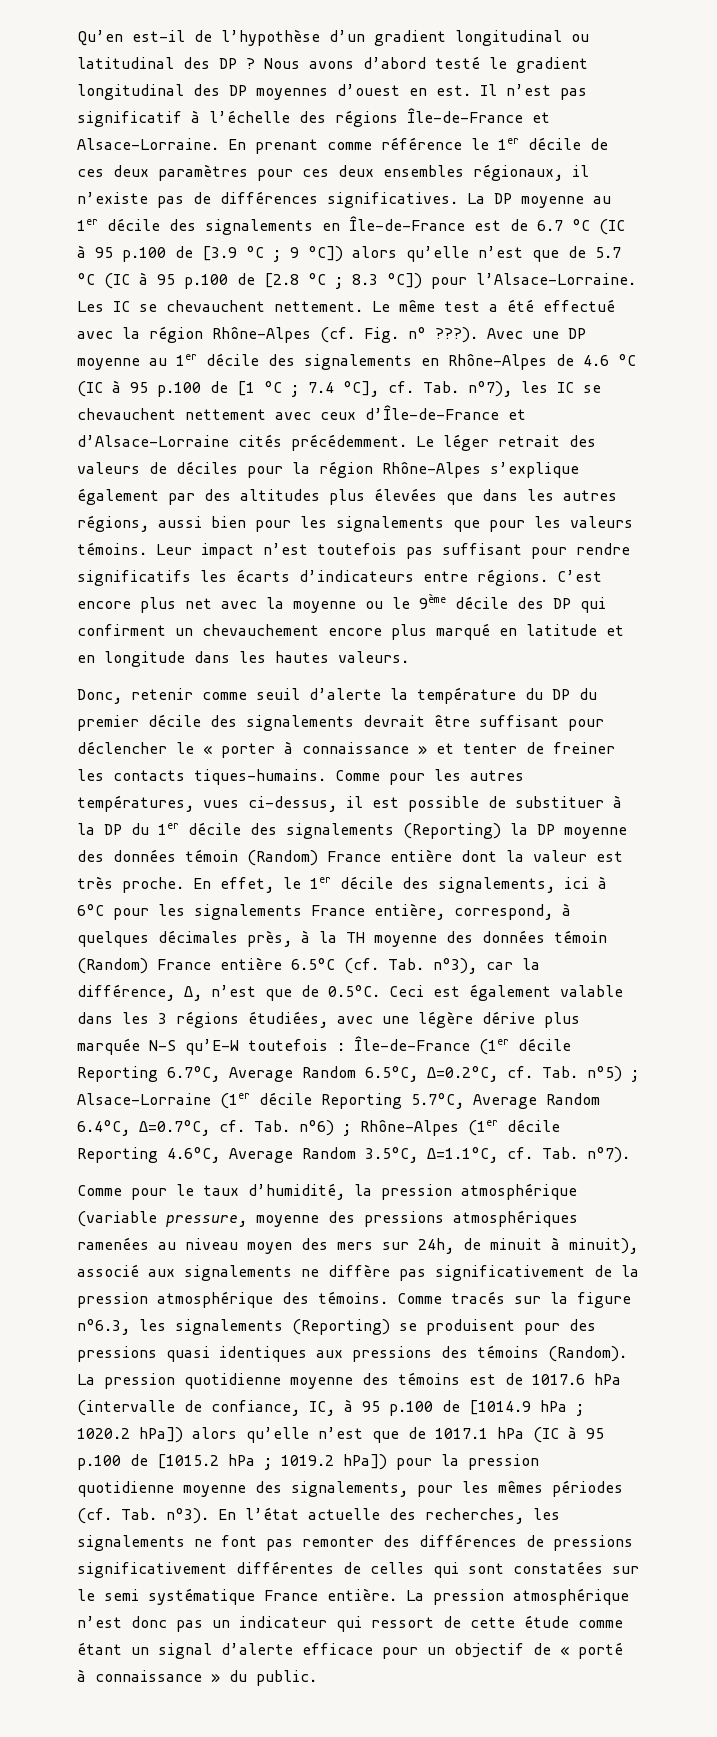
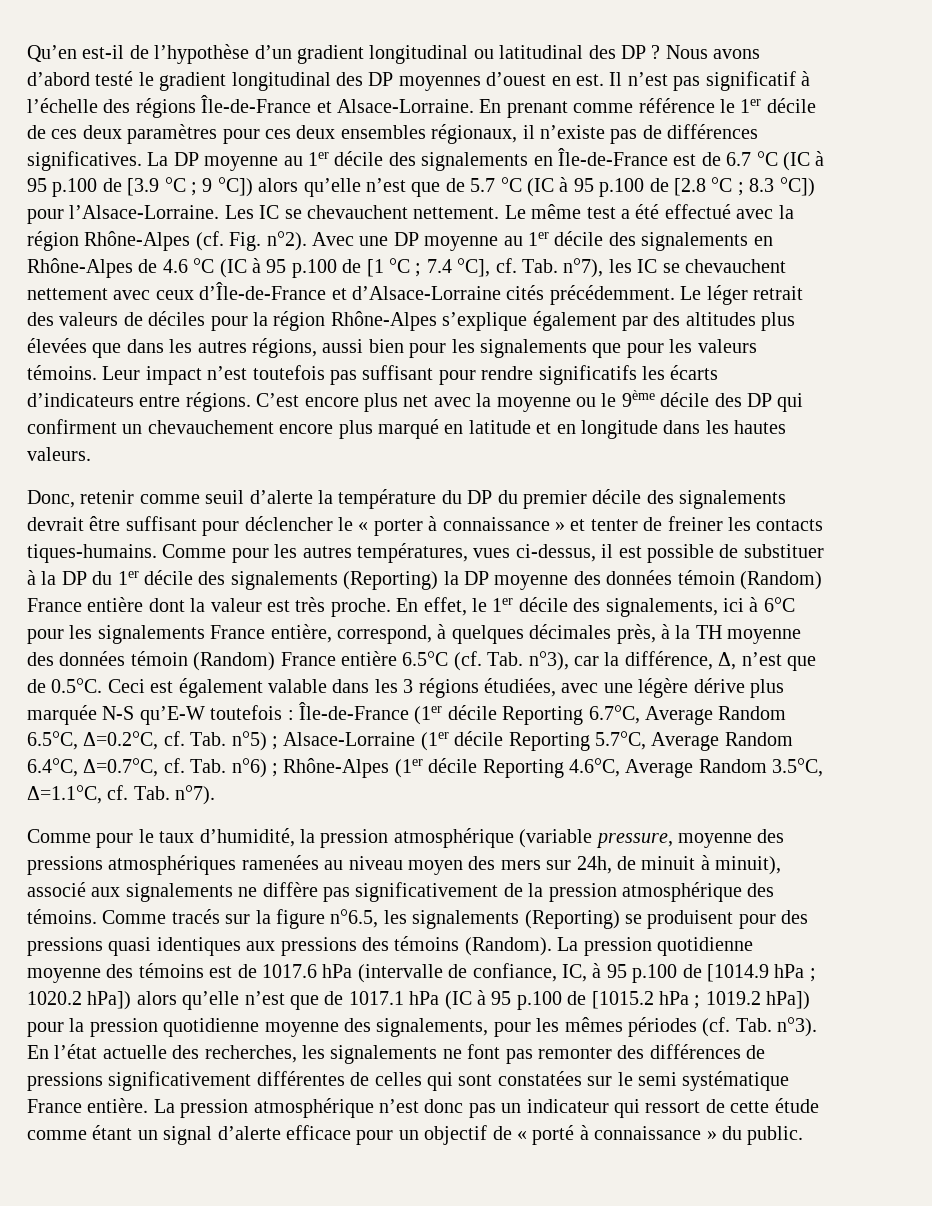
- Le même test a été effectué avec la région Rhône-Alpes (cf. Fig. n° ???).
+ Le même test a été effectué avec la région Rhône-Alpes (cf. Fig. n°2).
- Comme tracés sur la figure n°6.3, les signalements (Reporting) se produisent pour des pressions quasi identiques aux pressions des témoins (Random).
+ Comme tracés sur la figure n°6.5, les signalements (Reporting) se produisent pour des pressions quasi identiques aux pressions des témoins (Random).

